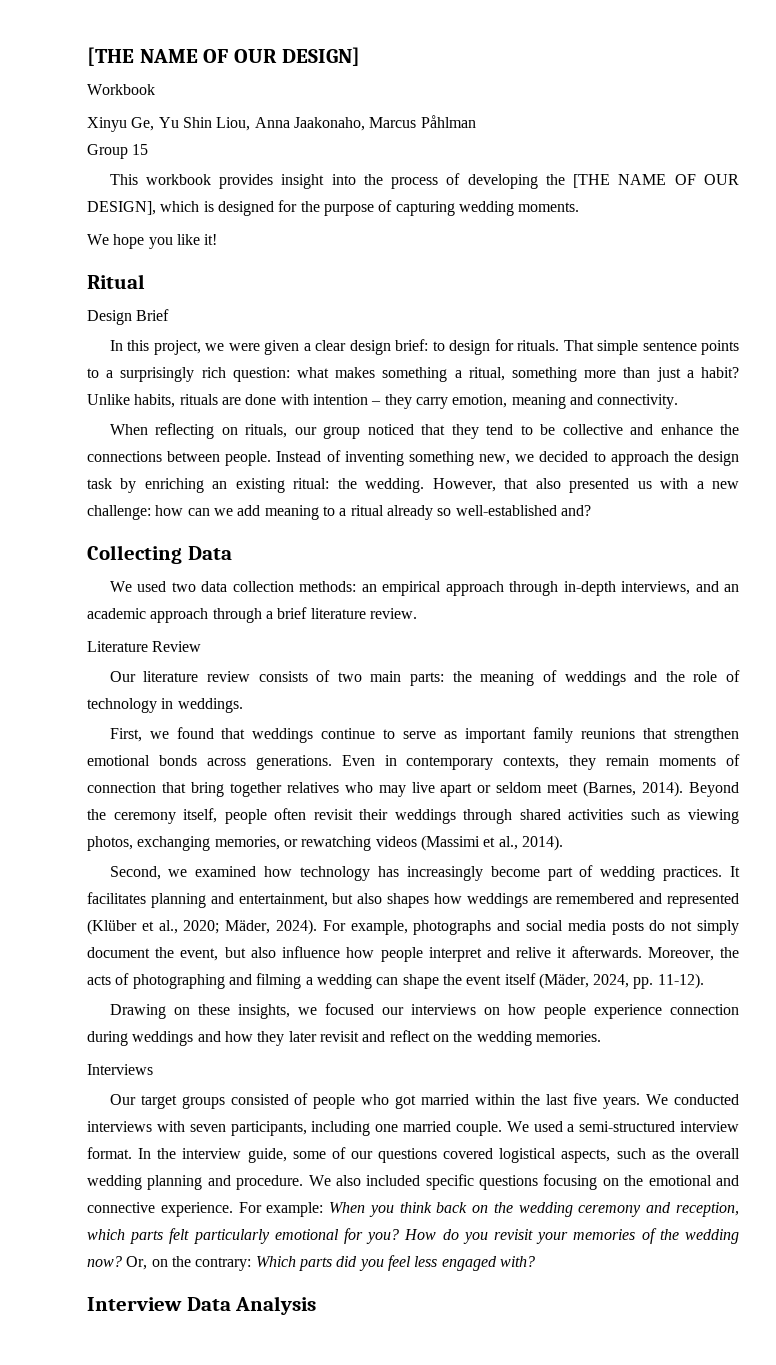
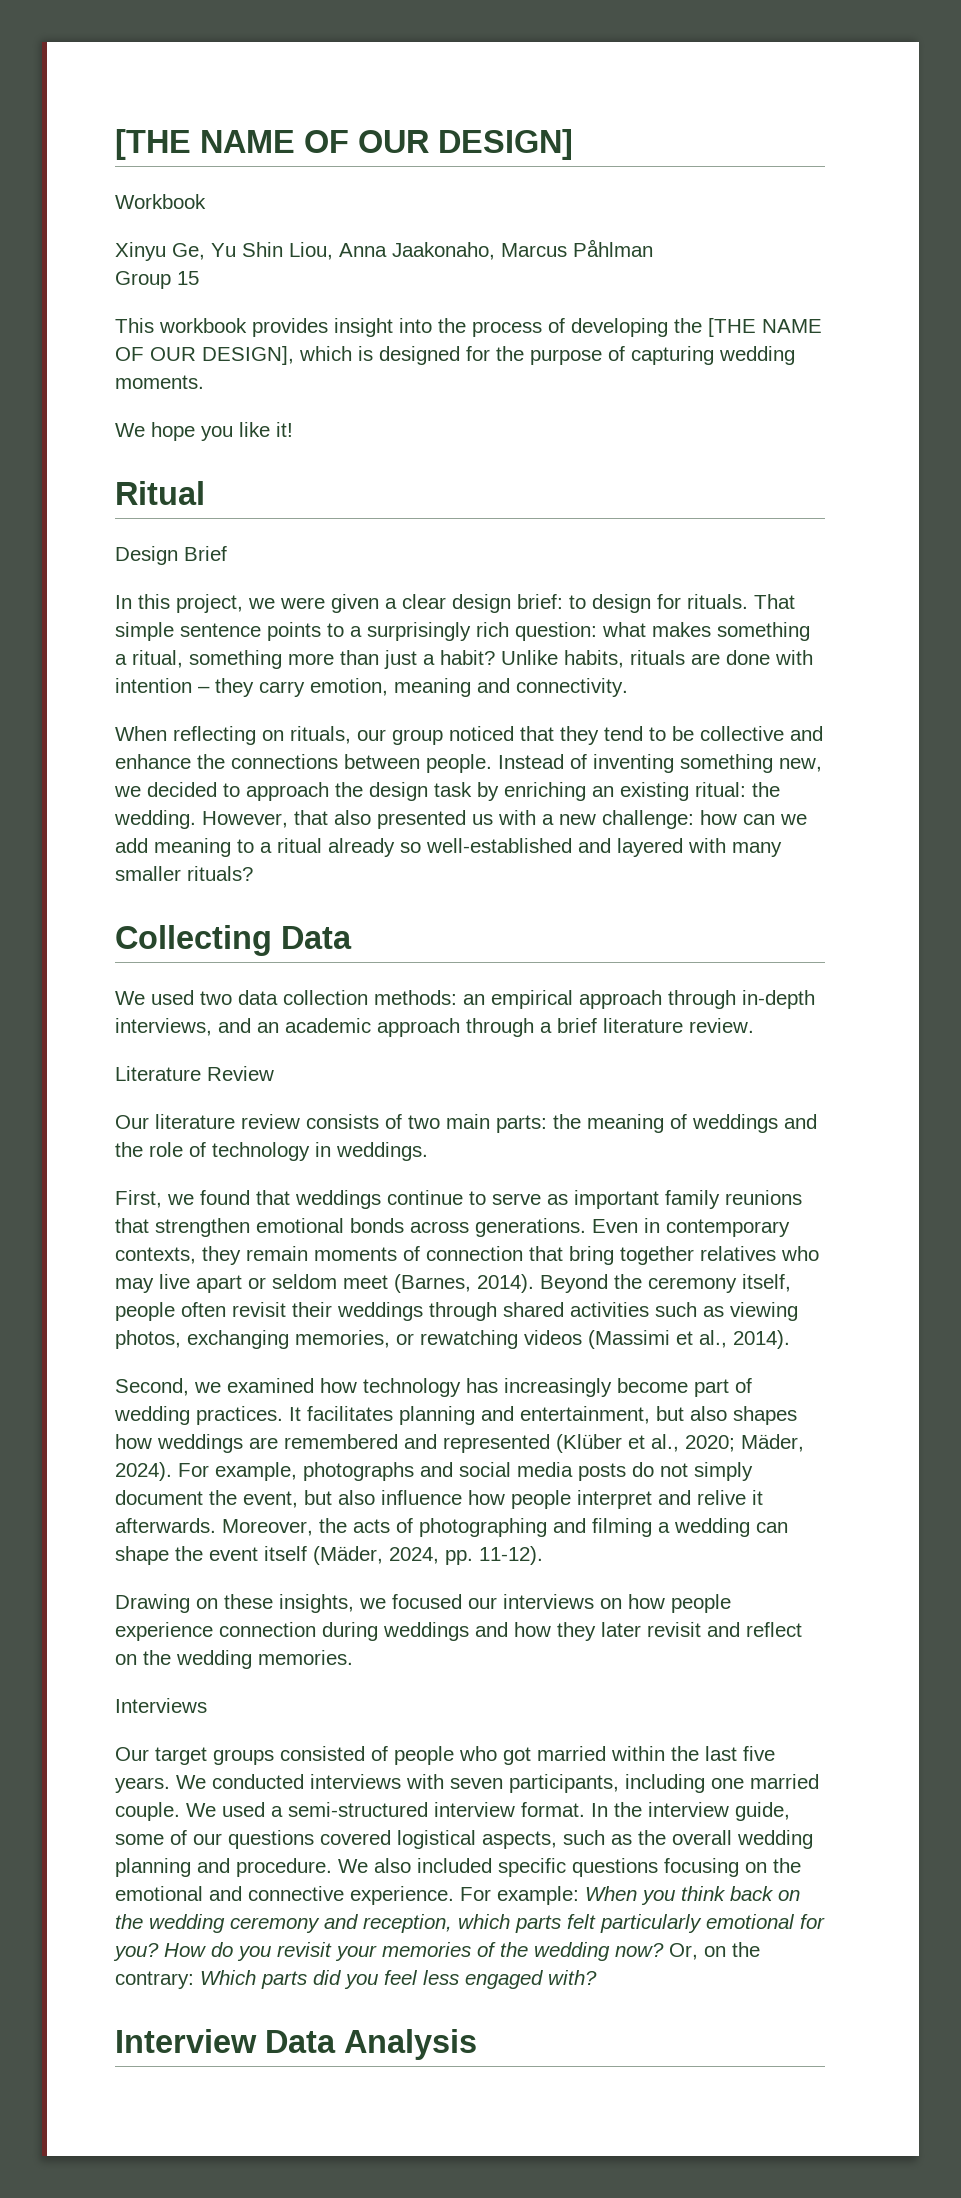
- However, that also presented us with a new challenge: how can we add meaning to a ritual already so well-established and?
+ However, that also presented us with a new challenge: how can we add meaning to a ritual already so well-established and layered with many smaller rituals?

